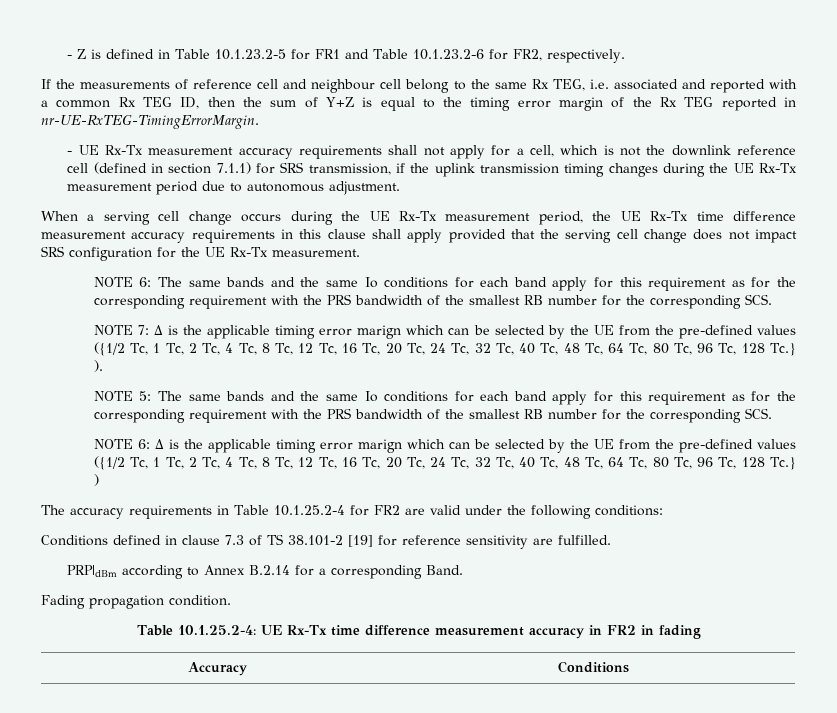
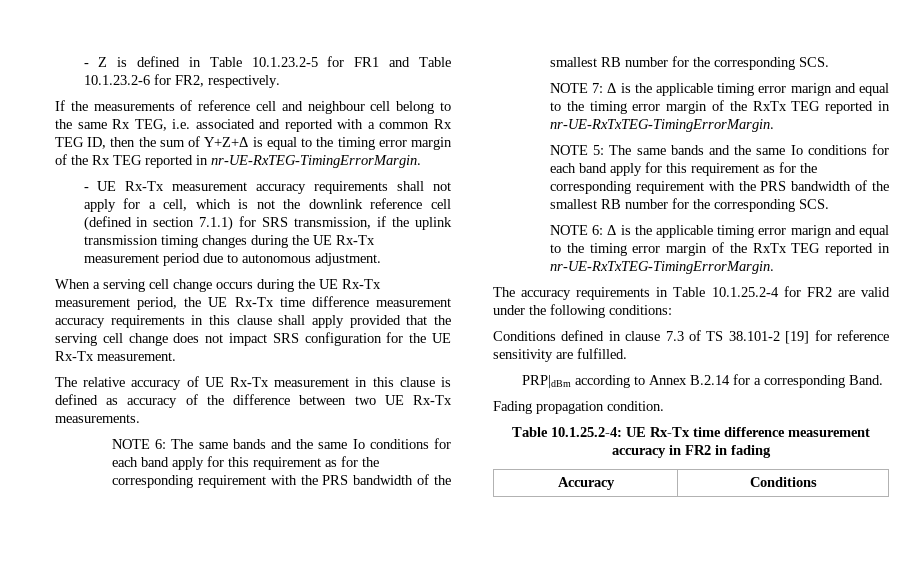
- If the measurements of reference cell and neighbour cell belong to the same Rx TEG, i.e. associated and reported with a common Rx TEG ID, then the sum of Y+Z is equal to the timing error margin of the Rx TEG reported in nr-UE-RxTEG-TimingErrorMargin.
+ If the measurements of reference cell and neighbour cell belong to the same Rx TEG, i.e. associated and reported with a common Rx TEG ID, then the sum of Y+Z+Δ is equal to the timing error margin of the Rx TEG reported in nr-UE-RxTEG-TimingErrorMargin.
+ The relative accuracy of UE Rx-Tx measurement in this clause is defined as accuracy of the difference between two UE Rx-Tx measurements.
- NOTE 7: Δ is the applicable timing error marign which can be selected by the UE from the pre-defined values ({1/2 Tc, 1 Tc, 2 Tc, 4 Tc, 8 Tc, 12 Tc, 16 Tc, 20 Tc, 24 Tc, 32 Tc, 40 Tc, 48 Tc, 64 Tc, 80 Tc, 96 Tc, 128 Tc.} ).
+ NOTE 7: Δ is the applicable timing error marign and equal to the timing error margin of the RxTx TEG reported in nr-UE-RxTxTEG-TimingErrorMargin.
- NOTE 6: Δ is the applicable timing error marign which can be selected by the UE from the pre-defined values ({1/2 Tc, 1 Tc, 2 Tc, 4 Tc, 8 Tc, 12 Tc, 16 Tc, 20 Tc, 24 Tc, 32 Tc, 40 Tc, 48 Tc, 64 Tc, 80 Tc, 96 Tc, 128 Tc.} )
+ NOTE 6: Δ is the applicable timing error marign and equal to the timing error margin of the RxTx TEG reported in nr-UE-RxTxTEG-TimingErrorMargin.

